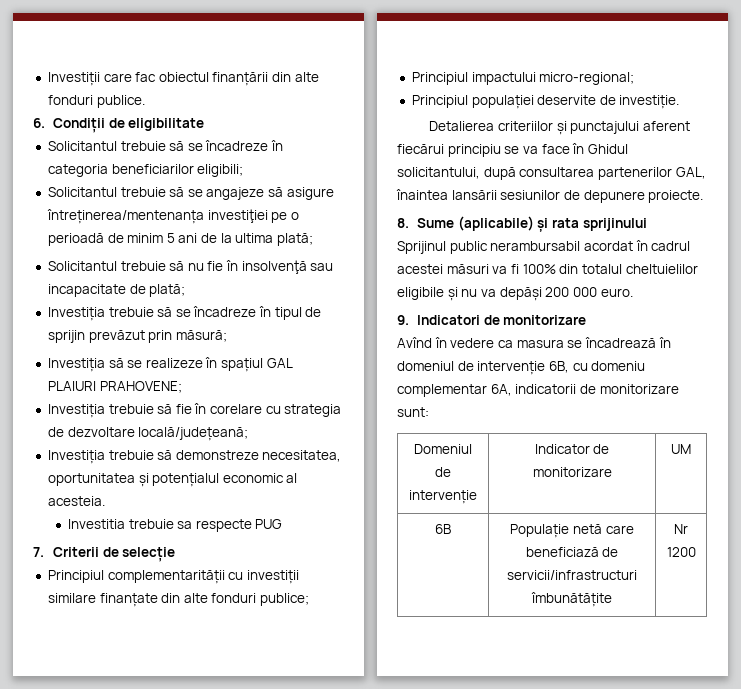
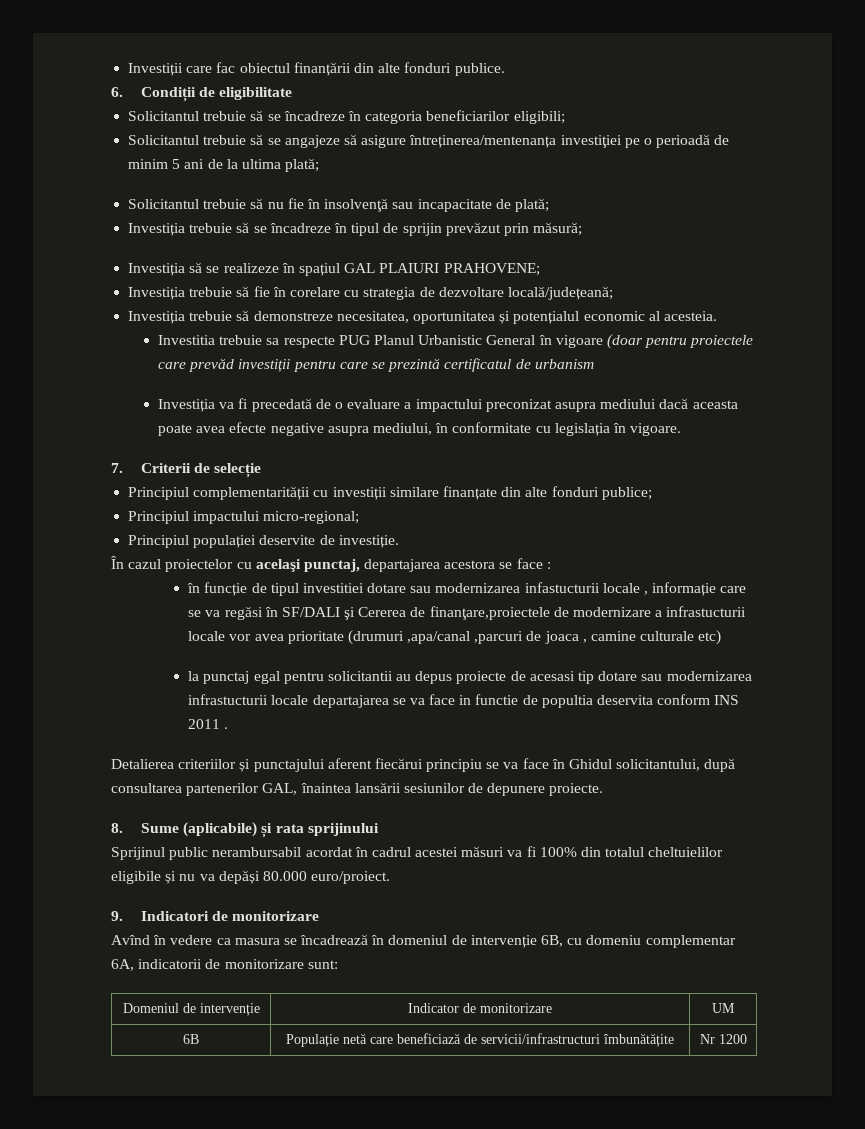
- Investitia trebuie sa respecte PUG
+ Investitia trebuie sa respecte PUG Planul Urbanistic General în vigoare (doar pentru proiectele care prevăd investiții pentru care se prezintă certificatul de urbanism
+ Investiția va fi precedată de o evaluare a impactului preconizat asupra mediului dacă aceasta poate avea efecte negative asupra mediului, în conformitate cu legislația în vigoare.
+ În cazul proiectelor cu acelaşi punctaj, departajarea acestora se face :
+ în funcție de tipul investitiei dotare sau modernizarea infastucturii locale , informație care se va regăsi în SF/DALI şi Cererea de finanţare,proiectele de modernizare a infrastucturii locale vor avea prioritate (drumuri ,apa/canal ,parcuri de joaca , camine culturale etc)
+ la punctaj egal pentru solicitantii au depus proiecte de acesasi tip dotare sau modernizarea infrastucturii locale departajarea se va face in functie de popultia deservita conform INS 2011 .
- Sprijinul public nerambursabil acordat în cadrul acestei măsuri va fi 100% din totalul cheltuielilor eligibile și nu va depăși 200 000 euro.
+ Sprijinul public nerambursabil acordat în cadrul acestei măsuri va fi 100% din totalul cheltuielilor eligibile și nu va depăși 80.000 euro/proiect.

